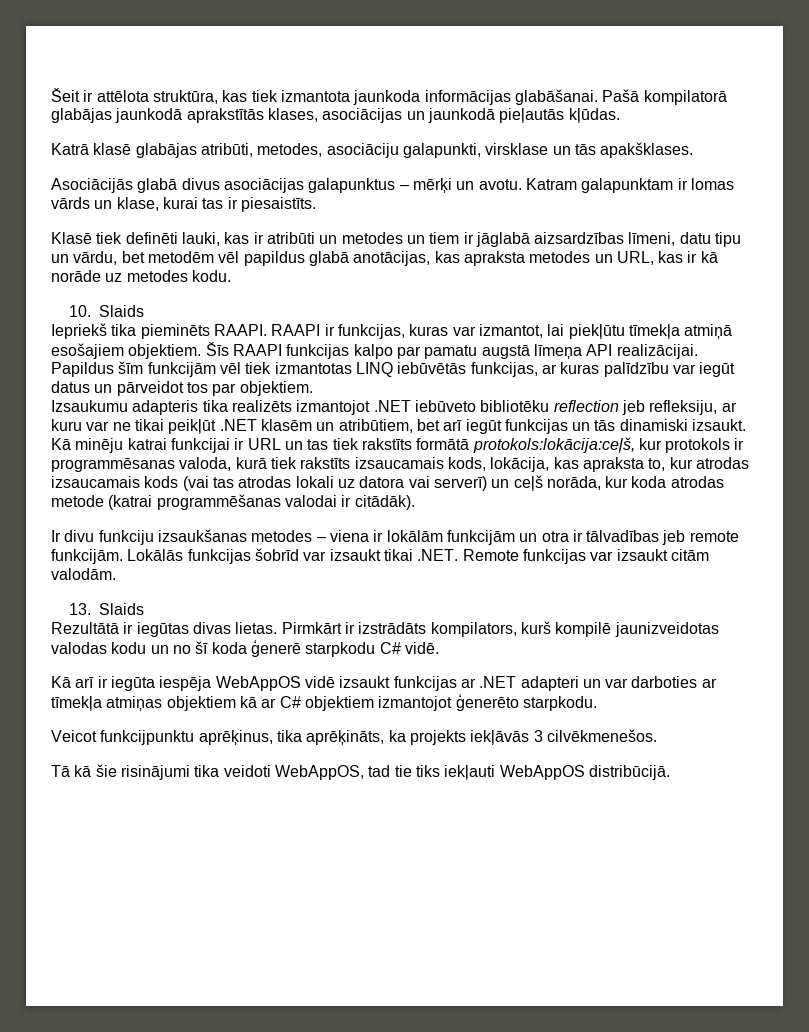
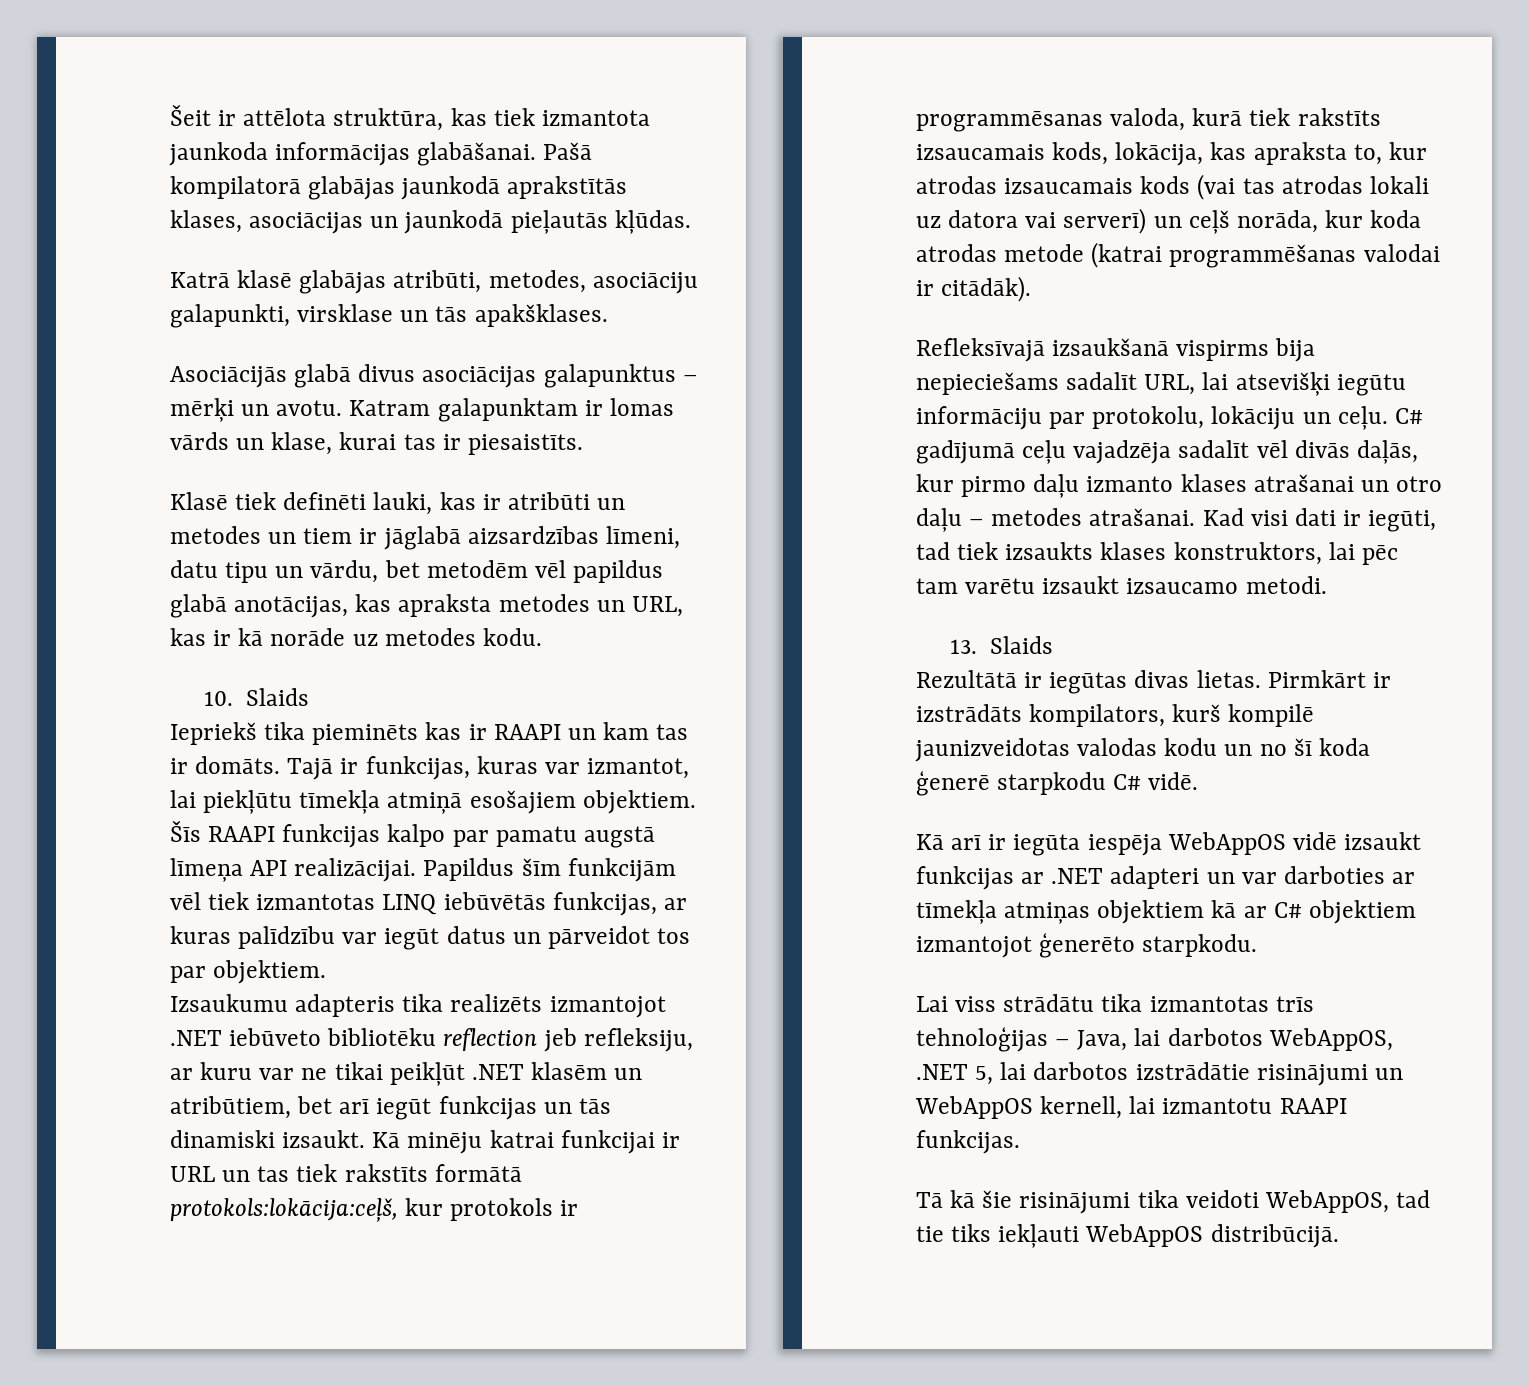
- Iepriekš tika pieminēts RAAPI. RAAPI ir funkcijas, kuras var izmantot, lai piekļūtu tīmekļa atmiņā esošajiem objektiem.
+ Iepriekš tika pieminēts kas ir RAAPI un kam tas ir domāts. Tajā ir funkcijas, kuras var izmantot, lai piekļūtu tīmekļa atmiņā esošajiem objektiem.
- Ir divu funkciju izsaukšanas metodes – viena ir lokālām funkcijām un otra ir tālvadības jeb remote funkcijām. Lokālās funkcijas šobrīd var izsaukt tikai .NET. Remote funkcijas var izsaukt citām valodām.
+ Refleksīvajā izsaukšanā vispirms bija nepieciešams sadalīt URL, lai atsevišķi iegūtu informāciju par protokolu, lokāciju un ceļu. C# gadījumā ceļu vajadzēja sadalīt vēl divās daļās, kur pirmo daļu izmanto klases atrašanai un otro daļu – metodes atrašanai. Kad visi dati ir iegūti, tad tiek izsaukts klases konstruktors, lai pēc tam varētu izsaukt izsaucamo metodi.
- Veicot funkcijpunktu aprēķinus, tika aprēķināts, ka projekts iekļāvās 3 cilvēkmenešos.
+ Lai viss strādātu tika izmantotas trīs tehnoloģijas – Java, lai darbotos WebAppOS, .NET 5, lai darbotos izstrādātie risinājumi un WebAppOS kernell, lai izmantotu RAAPI funkcijas.

